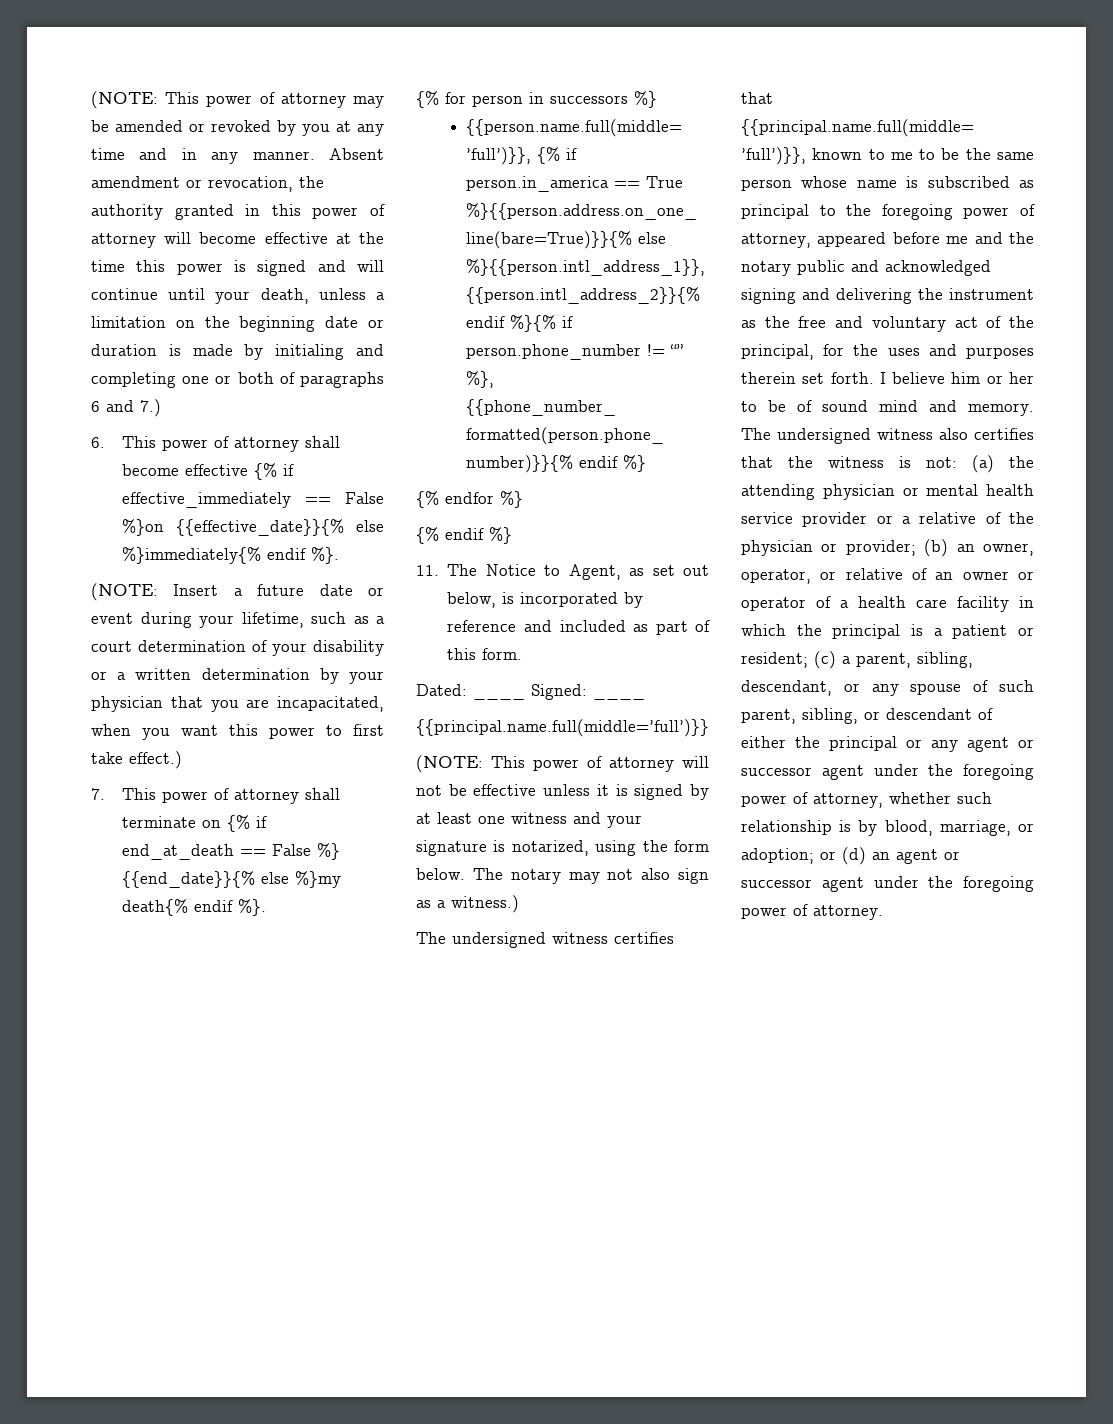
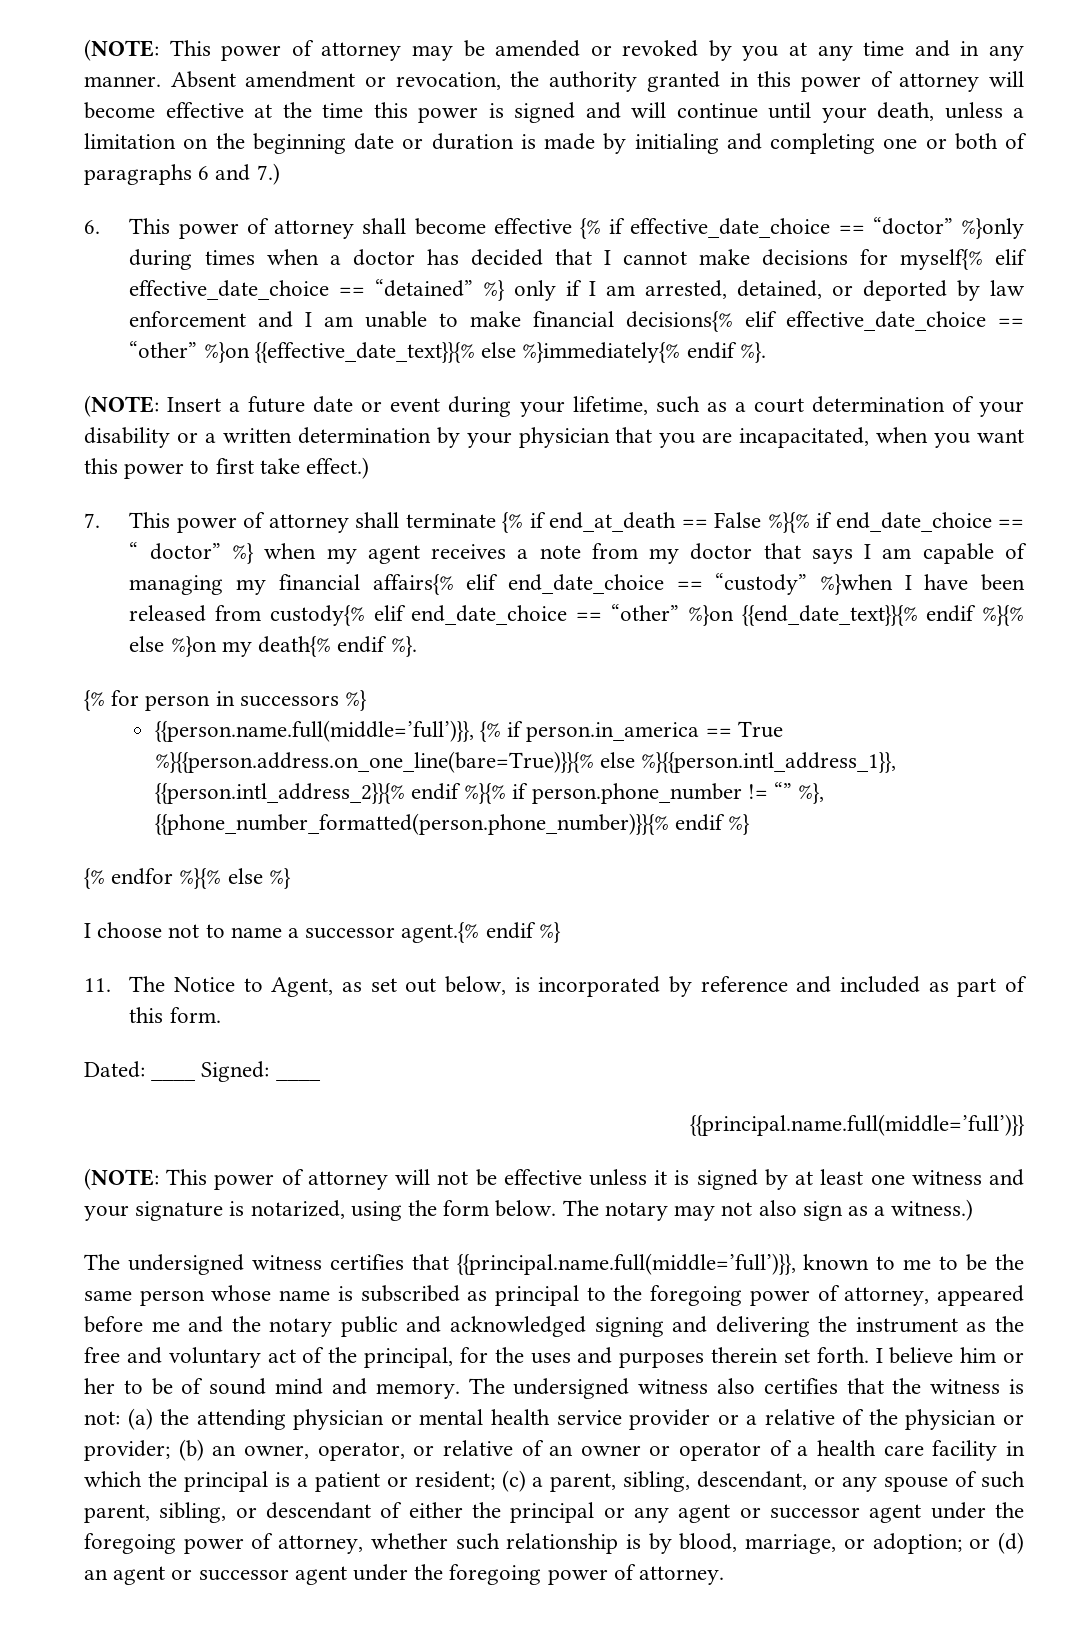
- 6. This power of attorney shall become effective {% if effective_immediately == False %}on {{effective_date}}{% else %}immediately{% endif %}.
+ 6. This power of attorney shall become effective {% if effective_date_choice == “doctor” %}only during times when a doctor has decided that I cannot make decisions for myself{% elif effective_date_choice == “detained” %} only if I am arrested, detained, or deported by law enforcement and I am unable to make financial decisions{% elif effective_date_choice == “other” %}on {{effective_date_text}}{% else %}immediately{% endif %}.
- 7. This power of attorney shall terminate on {% if end_at_death == False %} {{end_date}}{% else %}my death{% endif %}.
+ 7. This power of attorney shall terminate {% if end_at_death == False %}{% if end_date_choice == “ doctor” %} when my agent receives a note from my doctor that says I am capable of managing my financial affairs{% elif end_date_choice == “custody” %}when I have been released from custody{% elif end_date_choice == “other” %}on {{end_date_text}}{% endif %}{% else %}on my death{% endif %}.
- {% endfor %}
- {% endif %}
+ {% endfor %}{% else %}
+ I choose not to name a successor agent.{% endif %}

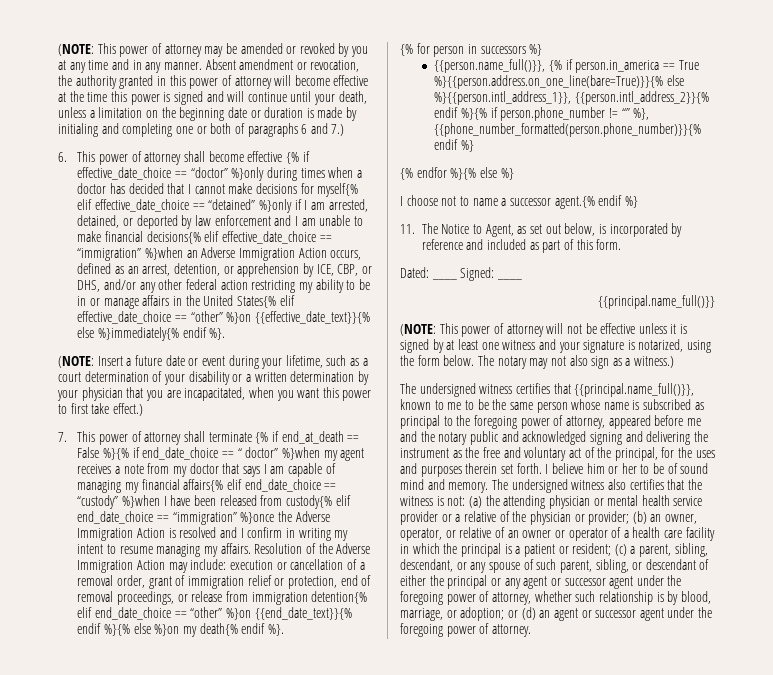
- 6. This power of attorney shall become effective {% if effective_date_choice == “doctor” %}only during times when a doctor has decided that I cannot make decisions for myself{% elif effective_date_choice == “detained” %} only if I am arrested, detained, or deported by law enforcement and I am unable to make financial decisions{% elif effective_date_choice == “other” %}on {{effective_date_text}}{% else %}immediately{% endif %}.
+ 6. This power of attorney shall become effective {% if effective_date_choice == “doctor” %}only during times when a doctor has decided that I cannot make decisions for myself{% elif effective_date_choice == “detained” %}only if I am arrested, detained, or deported by law enforcement and I am unable to make financial decisions{% elif effective_date_choice == “immigration” %}when an Adverse Immigration Action occurs, defined as an arrest, detention, or apprehension by ICE, CBP, or DHS, and/or any other federal action restricting my ability to be in or manage affairs in the United States{% elif effective_date_choice == “other” %}on {{effective_date_text}}{% else %}immediately{% endif %}.
- 7. This power of attorney shall terminate {% if end_at_death == False %}{% if end_date_choice == “ doctor” %} when my agent receives a note from my doctor that says I am capable of managing my financial affairs{% elif end_date_choice == “custody” %}when I have been released from custody{% elif end_date_choice == “other” %}on {{end_date_text}}{% endif %}{% else %}on my death{% endif %}.
+ 7. This power of attorney shall terminate {% if end_at_death == False %}{% if end_date_choice == “ doctor” %}when my agent receives a note from my doctor that says I am capable of managing my financial affairs{% elif end_date_choice == “custody” %}when I have been released from custody{% elif end_date_choice == “immigration” %}once the Adverse Immigration Action is resolved and I confirm in writing my intent to resume managing my affairs. Resolution of the Adverse Immigration Action may include: execution or cancellation of a removal order, grant of immigration relief or protection, end of removal proceedings, or release from immigration detention{% elif end_date_choice == “other” %}on {{end_date_text}}{% endif %}{% else %}on my death{% endif %}.
- {{person.name.full(middle=’full’)}}, {% if person.in_america == True %}{{person.address.on_one_line(bare=True)}}{% else %}{{person.intl_address_1}}, {{person.intl_address_2}}{% endif %}{% if person.phone_number != “” %}, {{phone_number_formatted(person.phone_number)}}{% endif %}
+ {{person.name_full()}}, {% if person.in_america == True %}{{person.address.on_one_line(bare=True)}}{% else %}{{person.intl_address_1}}, {{person.intl_address_2}}{% endif %}{% if person.phone_number != “” %}, {{phone_number_formatted(person.phone_number)}}{% endif %}
- {{principal.name.full(middle=’full’)}}
+ {{principal.name_full()}}
- The undersigned witness certifies that {{principal.name.full(middle=’full’)}}, known to me to be the same person whose name is subscribed as principal to the foregoing power of attorney, appeared before me and the notary public and acknowledged signing and delivering the instrument as the free and voluntary act of the principal, for the uses and purposes therein set forth.
+ The undersigned witness certifies that {{principal.name_full()}}, known to me to be the same person whose name is subscribed as principal to the foregoing power of attorney, appeared before me and the notary public and acknowledged signing and delivering the instrument as the free and voluntary act of the principal, for the uses and purposes therein set forth.

